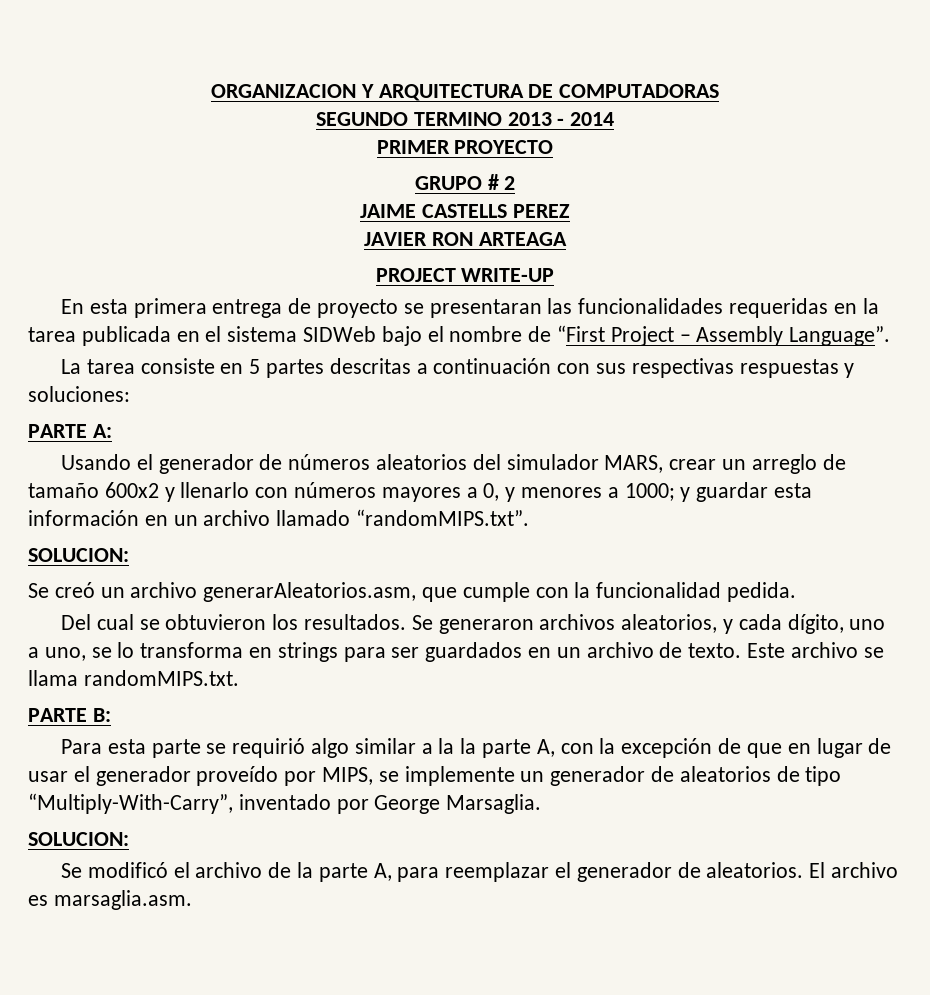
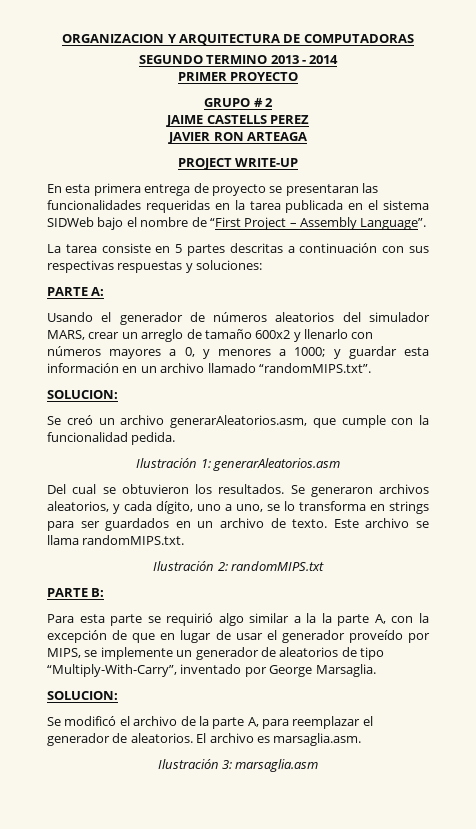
+ Ilustración 1: generarAleatorios.asm
+ Ilustración 2: randomMIPS.txt
+ Ilustración 3: marsaglia.asm

